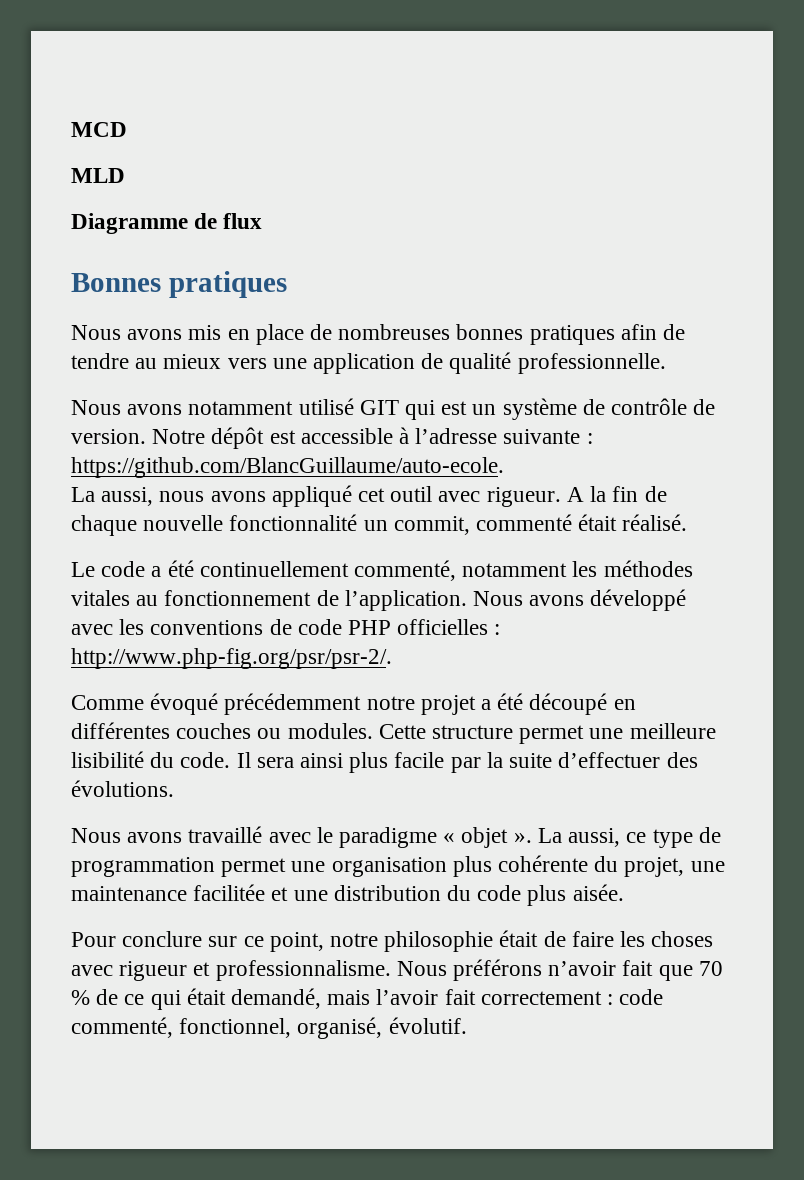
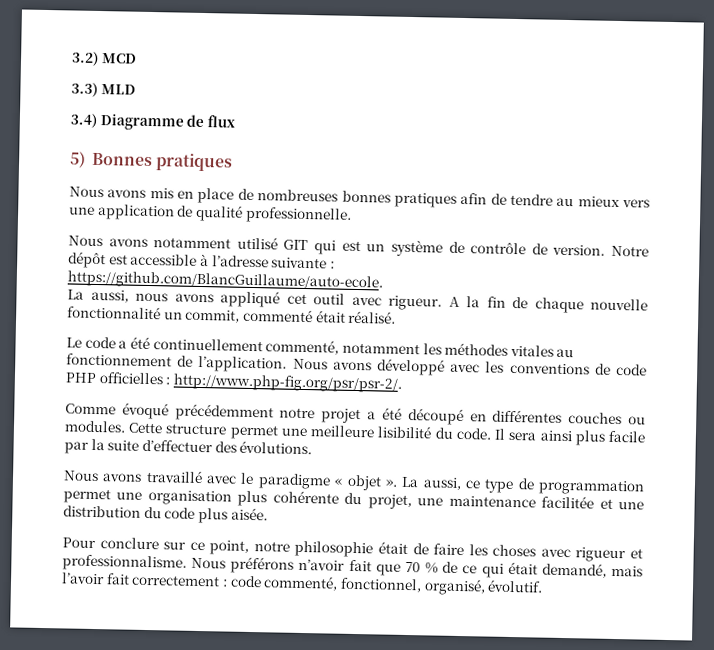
- MCD
+ 3.2) MCD
- MLD
+ 3.3) MLD
- Diagramme de flux
+ 3.4) Diagramme de flux
- Bonnes pratiques
+ 5) Bonnes pratiques

